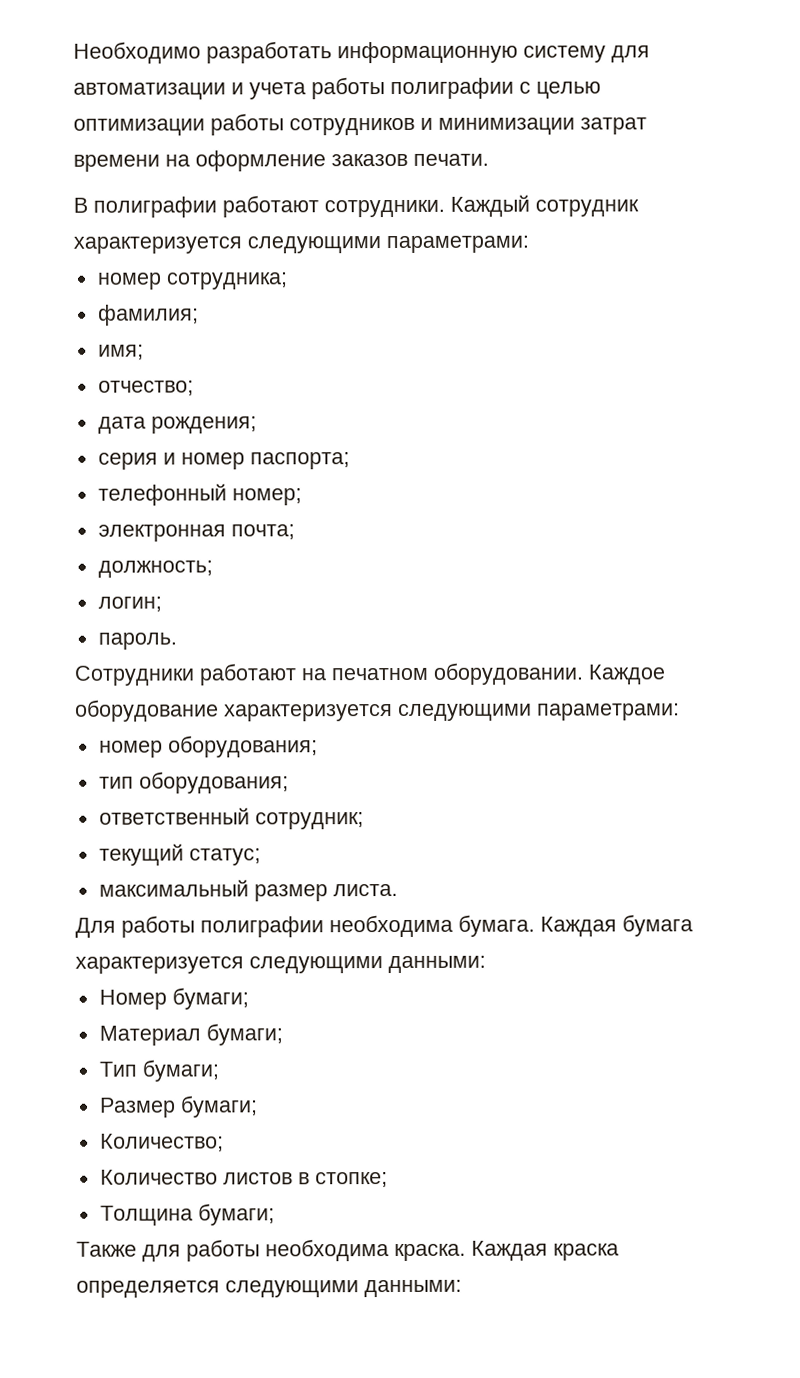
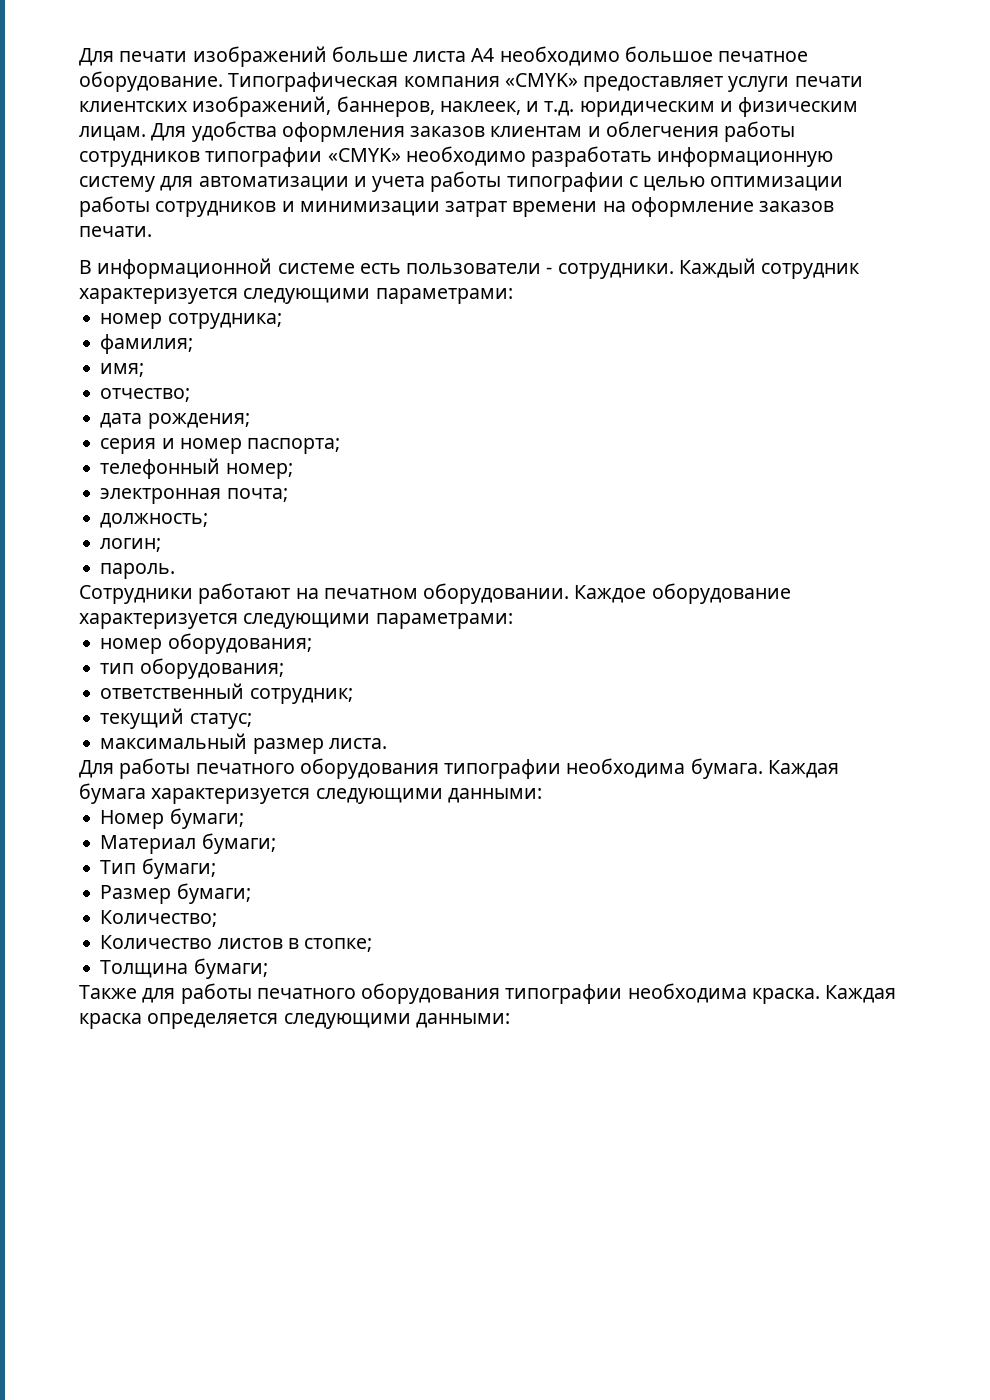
- Необходимо разработать информационную систему для автоматизации и учета работы полиграфии с целью оптимизации работы сотрудников и минимизации затрат времени на оформление заказов печати.
+ Для печати изображений больше листа A4 необходимо большое печатное оборудование. Типографическая компания «CMYK» предоставляет услуги печати клиентских изображений, баннеров, наклеек, и т.д. юридическим и физическим лицам. Для удобства оформления заказов клиентам и облегчения работы сотрудников типографии «CMYK» необходимо разработать информационную систему для автоматизации и учета работы типографии с целью оптимизации работы сотрудников и минимизации затрат времени на оформление заказов печати.
- В полиграфии работают сотрудники.
+ В информационной системе есть пользователи - сотрудники.
- Для работы полиграфии необходима бумага.
+ Для работы печатного оборудования типографии необходима бумага.
- Также для работы необходима краска.
+ Также для работы печатного оборудования типографии необходима краска.

